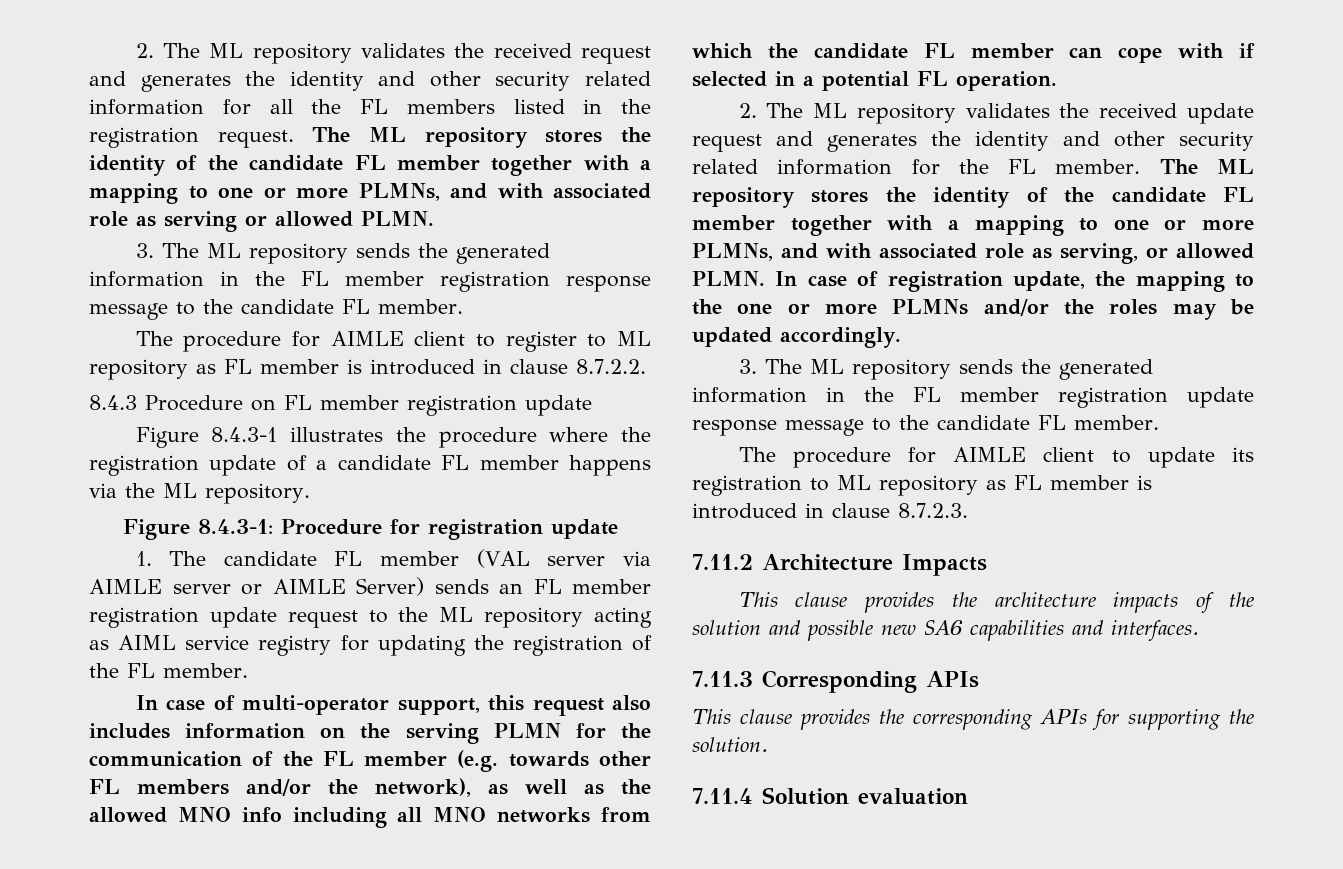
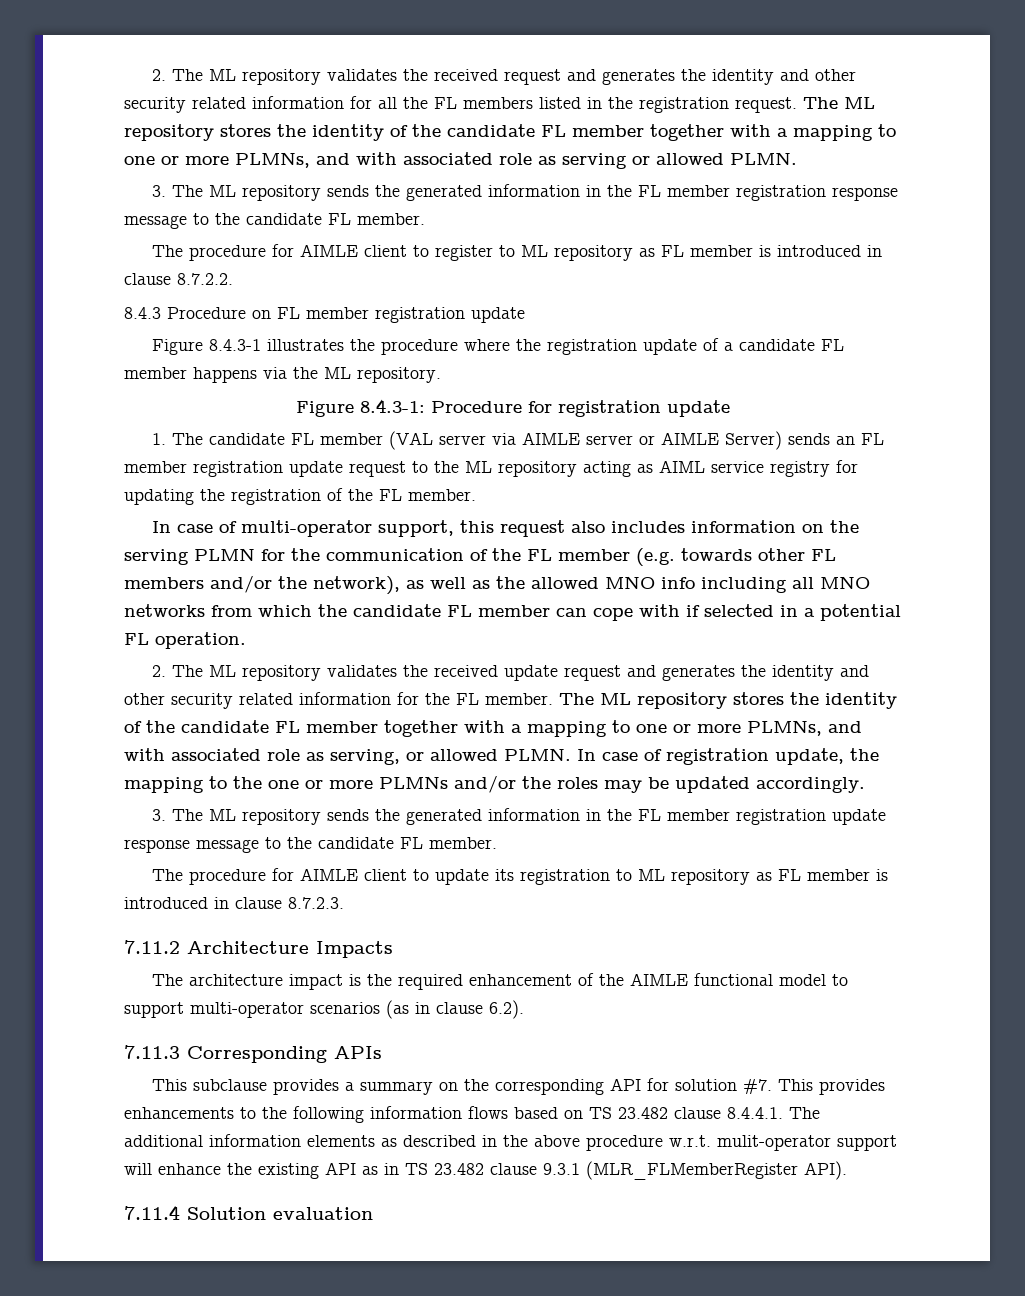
- This clause provides the architecture impacts of the solution and possible new SA6 capabilities and interfaces.
+ The architecture impact is the required enhancement of the AIMLE functional model to support multi-operator scenarios (as in clause 6.2).
  7.11.3 Corresponding APIs
- This clause provides the corresponding APIs for supporting the solution.
+ This subclause provides a summary on the corresponding API for solution #7. This provides enhancements to the following information flows based on TS 23.482 clause 8.4.4.1. The additional information elements as described in the above procedure w.r.t. mulit-operator support will enhance the existing API as in TS 23.482 clause 9.3.1 (MLR_FLMemberRegister API).

